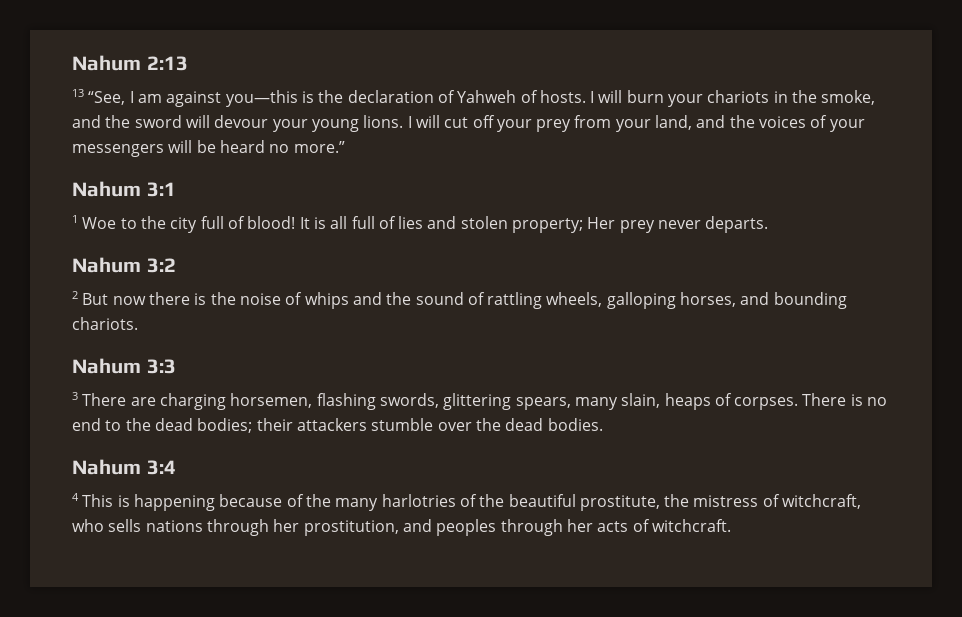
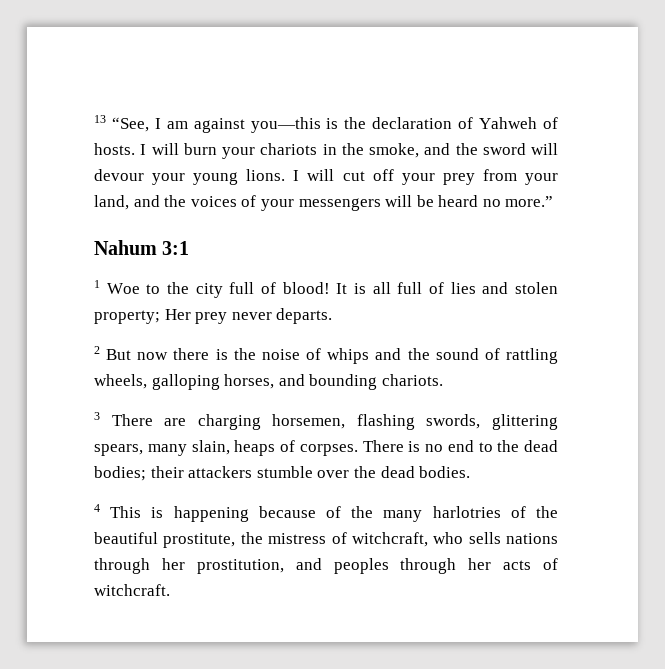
- Nahum 2:13
- Nahum 3:2
- Nahum 3:3
- Nahum 3:4

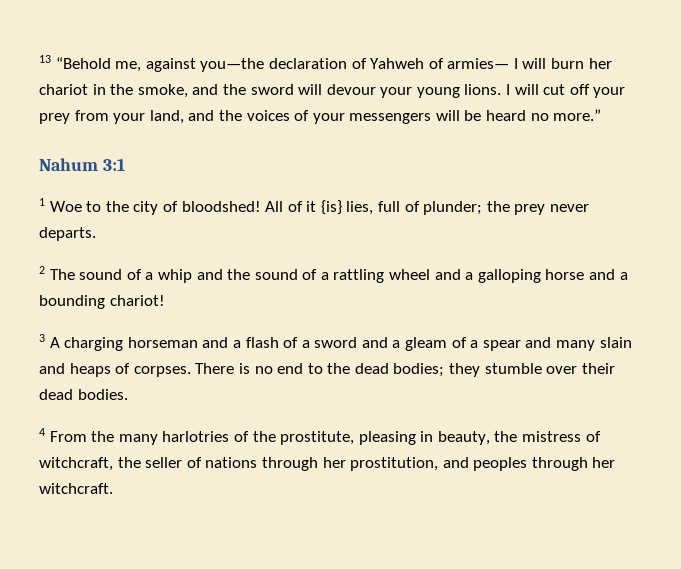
- 13 “See, I am against you—this is the declaration of Yahweh of hosts. I will burn your chariots in the smoke, and the sword will devour your young lions.
+ 13 “Behold me, against you—the declaration of Yahweh of armies— I will burn her chariot in the smoke, and the sword will devour your young lions.
- 1 Woe to the city full of blood! It is all full of lies and stolen property; Her prey never departs.
- 2 But now there is the noise of whips and the sound of rattling wheels, galloping horses, and bounding chariots.
- 3 There are charging horsemen, flashing swords, glittering spears, many slain, heaps of corpses.
+ 1 Woe to the city of bloodshed! All of it {is} lies, full of plunder; the prey never departs.
+ 2 The sound of a whip and the sound of a rattling wheel and a galloping horse and a bounding chariot!
+ 3 A charging horseman and a flash of a sword and a gleam of a spear and many slain and heaps of corpses.
- There is no end to the dead bodies; their attackers stumble over the dead bodies.
+ There is no end to the dead bodies; they stumble over their dead bodies.
- 4 This is happening because of the many harlotries of the beautiful prostitute, the mistress of witchcraft, who sells nations through her prostitution, and peoples through her acts of witchcraft.
+ 4 From the many harlotries of the prostitute, pleasing in beauty, the mistress of witchcraft, the seller of nations through her prostitution, and peoples through her witchcraft.

